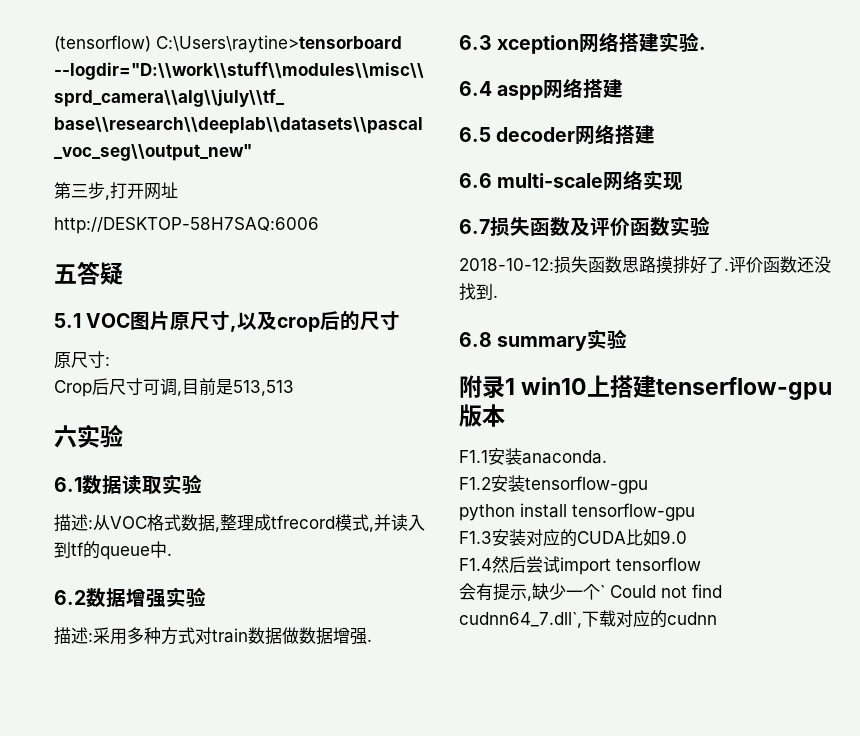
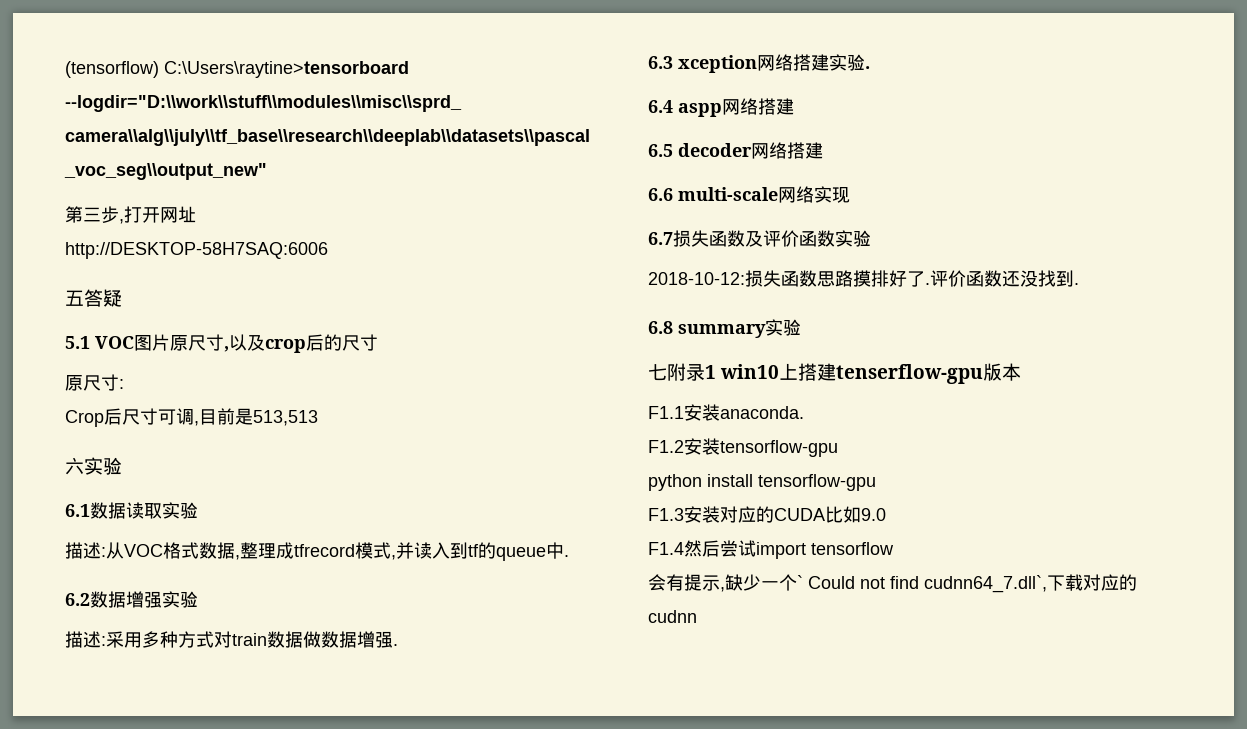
- 附录1 win10上搭建tenserflow-gpu版本
+ 七附录1 win10上搭建tenserflow-gpu版本

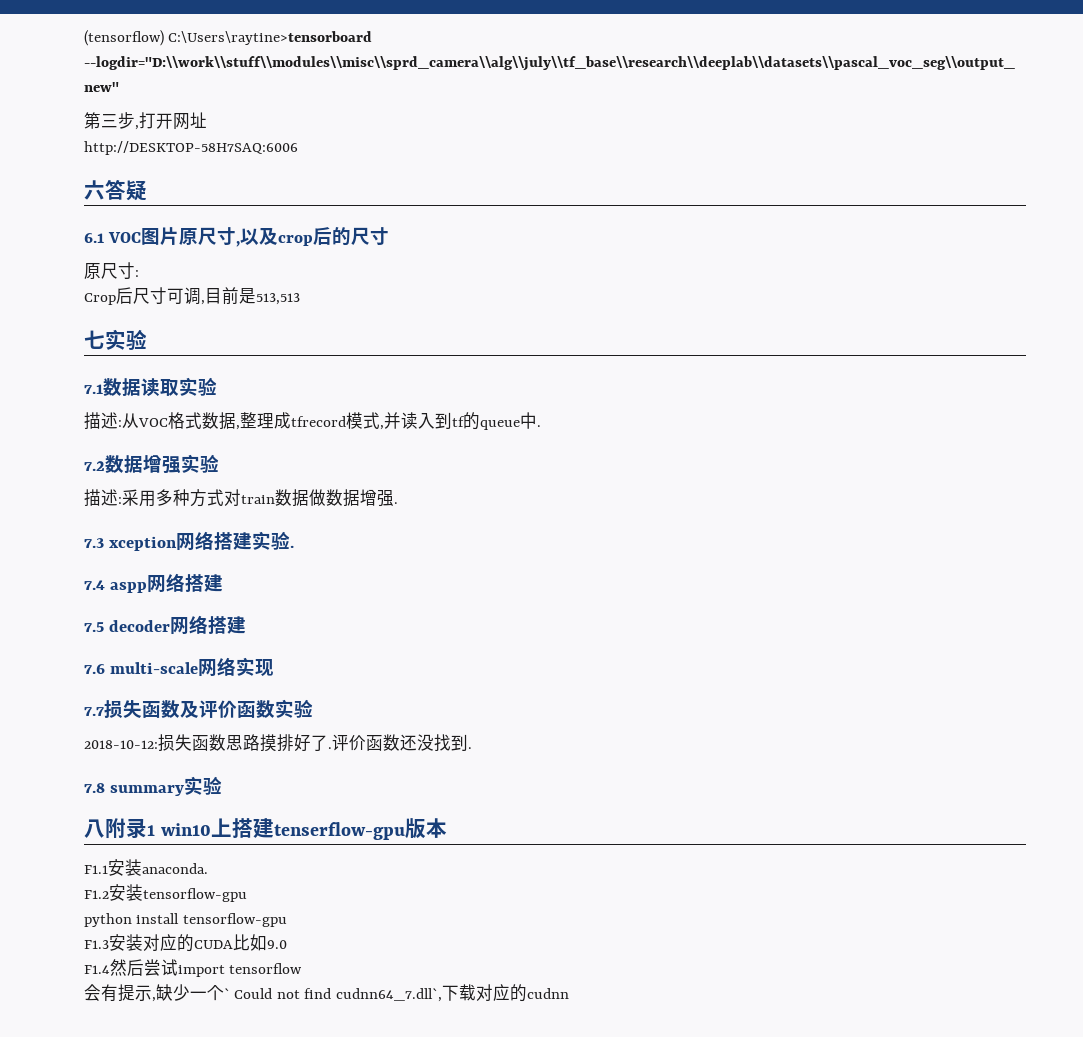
- 五答疑
+ 六答疑
- 5.1 VOC图片原尺寸,以及crop后的尺寸
+ 6.1 VOC图片原尺寸,以及crop后的尺寸
- 六实验
- 6.1数据读取实验
+ 七实验
+ 7.1数据读取实验
- 6.2数据增强实验
+ 7.2数据增强实验
- 6.3 xception网络搭建实验.
+ 7.3 xception网络搭建实验.
- 6.4 aspp网络搭建
+ 7.4 aspp网络搭建
- 6.5 decoder网络搭建
+ 7.5 decoder网络搭建
- 6.6 multi-scale网络实现
+ 7.6 multi-scale网络实现
- 6.7损失函数及评价函数实验
+ 7.7损失函数及评价函数实验
- 6.8 summary实验
+ 7.8 summary实验
- 七附录1 win10上搭建tenserflow-gpu版本
+ 八附录1 win10上搭建tenserflow-gpu版本

